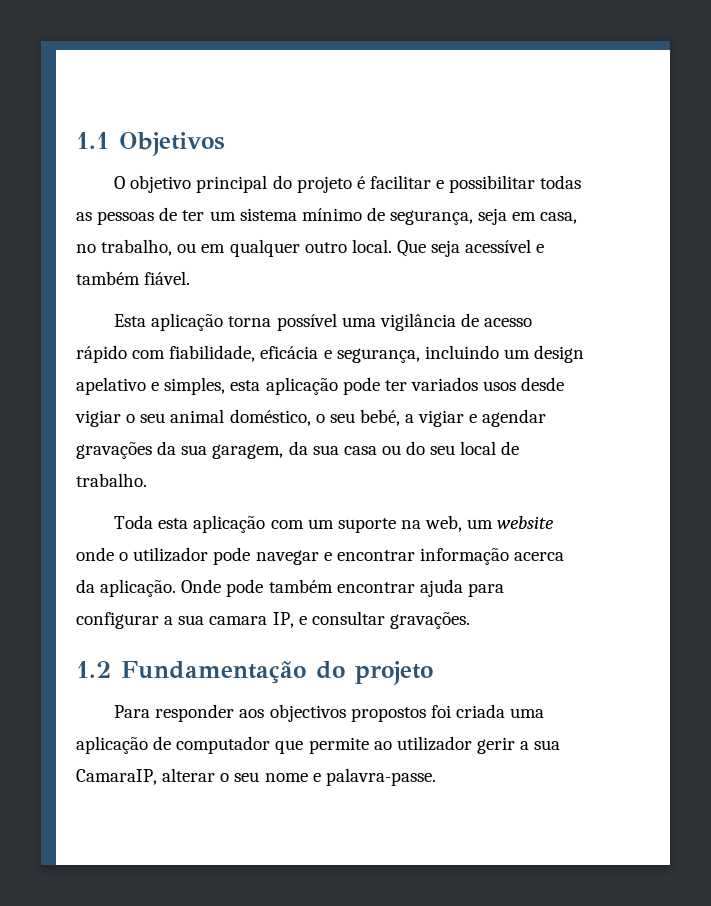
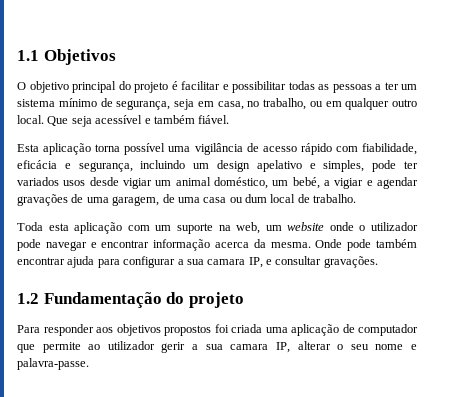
- O objetivo principal do projeto é facilitar e possibilitar todas as pessoas de ter um sistema mínimo de segurança, seja em casa, no trabalho, ou em qualquer outro local.
+ O objetivo principal do projeto é facilitar e possibilitar todas as pessoas a ter um sistema mínimo de segurança, seja em casa, no trabalho, ou em qualquer outro local.
- Esta aplicação torna possível uma vigilância de acesso rápido com fiabilidade, eficácia e segurança, incluindo um design apelativo e simples, esta aplicação pode ter variados usos desde vigiar o seu animal doméstico, o seu bebé, a vigiar e agendar gravações da sua garagem, da sua casa ou do seu local de trabalho.
+ Esta aplicação torna possível uma vigilância de acesso rápido com fiabilidade, eficácia e segurança, incluindo um design apelativo e simples, pode ter variados usos desde vigiar um animal doméstico, um bebé, a vigiar e agendar gravações de uma garagem, de uma casa ou dum local de trabalho.
- Toda esta aplicação com um suporte na web, um website onde o utilizador pode navegar e encontrar informação acerca da aplicação.
+ Toda esta aplicação com um suporte na web, um website onde o utilizador pode navegar e encontrar informação acerca da mesma.
- Para responder aos objectivos propostos foi criada uma aplicação de computador que permite ao utilizador gerir a sua CamaraIP, alterar o seu nome e palavra-passe.
+ Para responder aos objetivos propostos foi criada uma aplicação de computador que permite ao utilizador gerir a sua camara IP, alterar o seu nome e palavra-passe.

